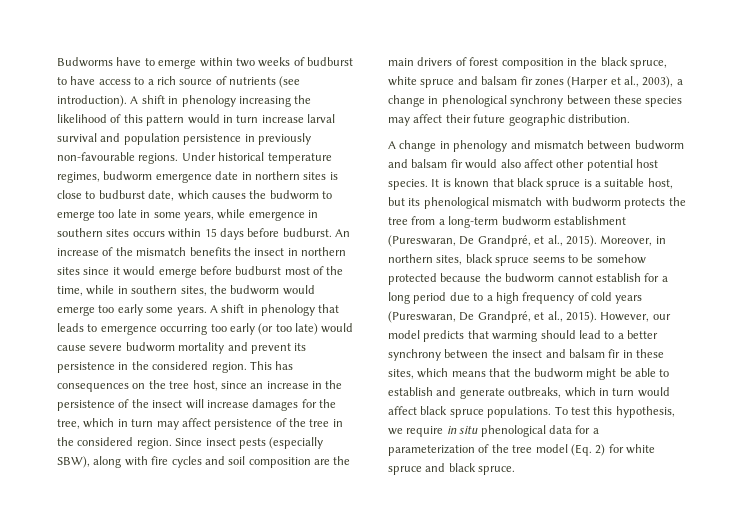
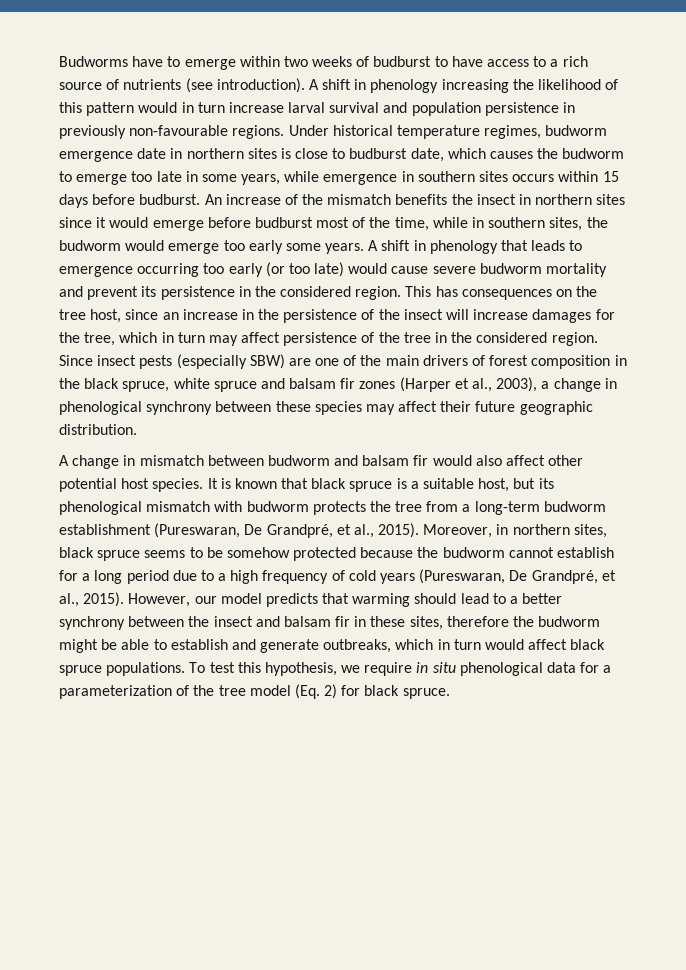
- Since insect pests (especially SBW), along with fire cycles and soil composition are the main drivers of forest composition in the black spruce, white spruce and balsam fir zones (Harper et al., 2003), a change in phenological synchrony between these species may affect their future geographic distribution.
+ Since insect pests (especially SBW) are one of the main drivers of forest composition in the black spruce, white spruce and balsam fir zones (Harper et al., 2003), a change in phenological synchrony between these species may affect their future geographic distribution.
- A change in phenology and mismatch between budworm and balsam fir would also affect other potential host species.
+ A change in mismatch between budworm and balsam fir would also affect other potential host species.
- However, our model predicts that warming should lead to a better synchrony between the insect and balsam fir in these sites, which means that the budworm might be able to establish and generate outbreaks, which in turn would affect black spruce populations.
+ However, our model predicts that warming should lead to a better synchrony between the insect and balsam fir in these sites, therefore the budworm might be able to establish and generate outbreaks, which in turn would affect black spruce populations.
- To test this hypothesis, we require in situ phenological data for a parameterization of the tree model (Eq. 2) for white spruce and black spruce.
+ To test this hypothesis, we require in situ phenological data for a parameterization of the tree model (Eq. 2) for black spruce.

